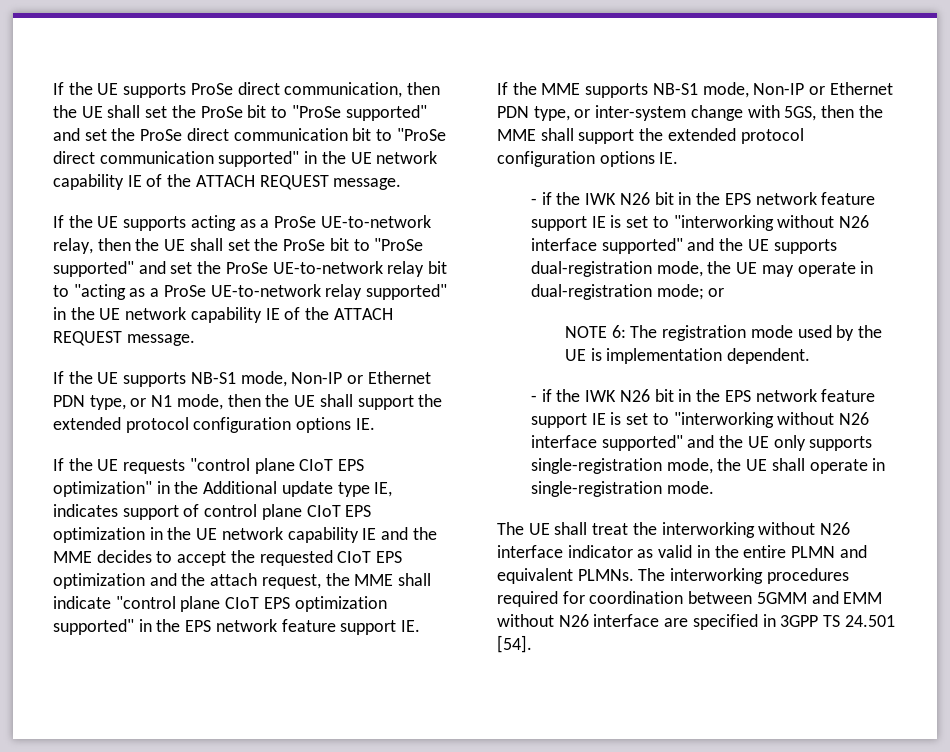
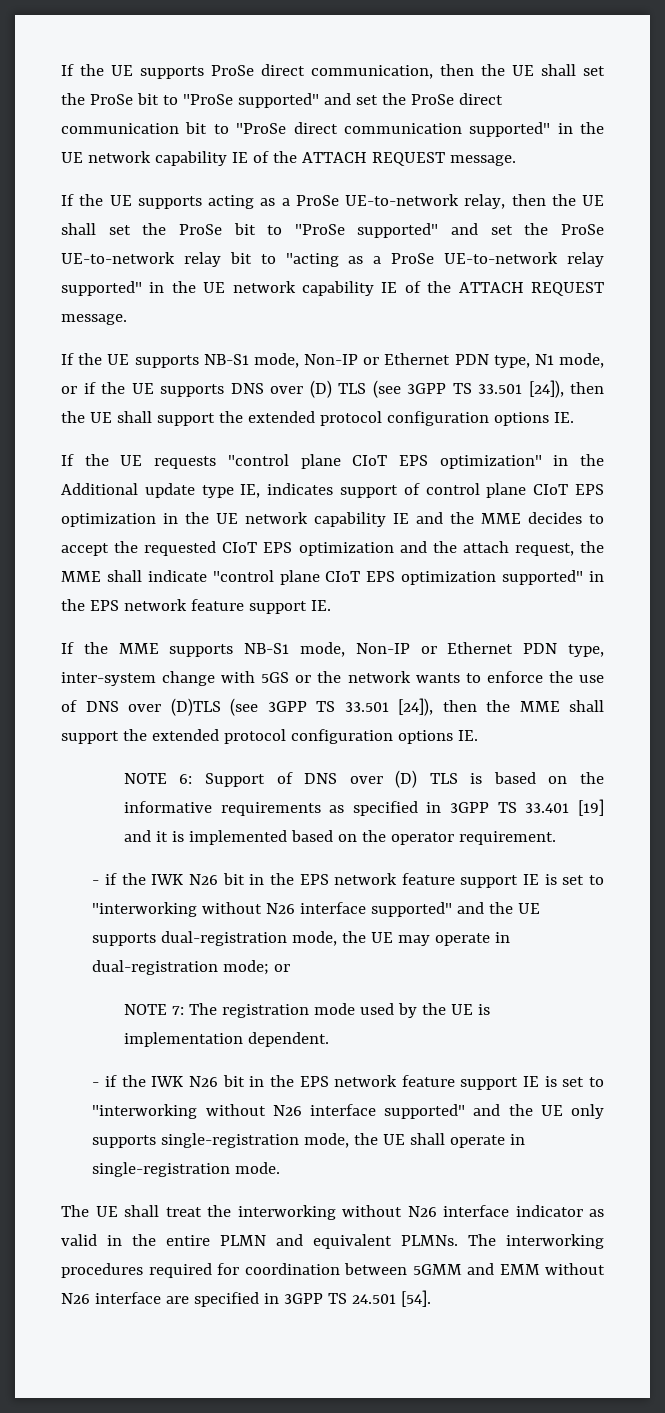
- If the UE supports NB-S1 mode, Non-IP or Ethernet PDN type, or N1 mode, then the UE shall support the extended protocol configuration options IE.
+ If the UE supports NB-S1 mode, Non-IP or Ethernet PDN type, N1 mode, or if the UE supports DNS over (D) TLS (see 3GPP TS 33.501 [24]), then the UE shall support the extended protocol configuration options IE.
- If the MME supports NB-S1 mode, Non-IP or Ethernet PDN type, or inter-system change with 5GS, then the MME shall support the extended protocol configuration options IE.
+ If the MME supports NB-S1 mode, Non-IP or Ethernet PDN type, inter-system change with 5GS or the network wants to enforce the use of DNS over (D)TLS (see 3GPP TS 33.501 [24]), then the MME shall support the extended protocol configuration options IE.
+ NOTE 6: Support of DNS over (D) TLS is based on the informative requirements as specified in 3GPP TS 33.401 [19] and it is implemented based on the operator requirement.
- NOTE 6: The registration mode used by the UE is implementation dependent.
+ NOTE 7: The registration mode used by the UE is implementation dependent.

